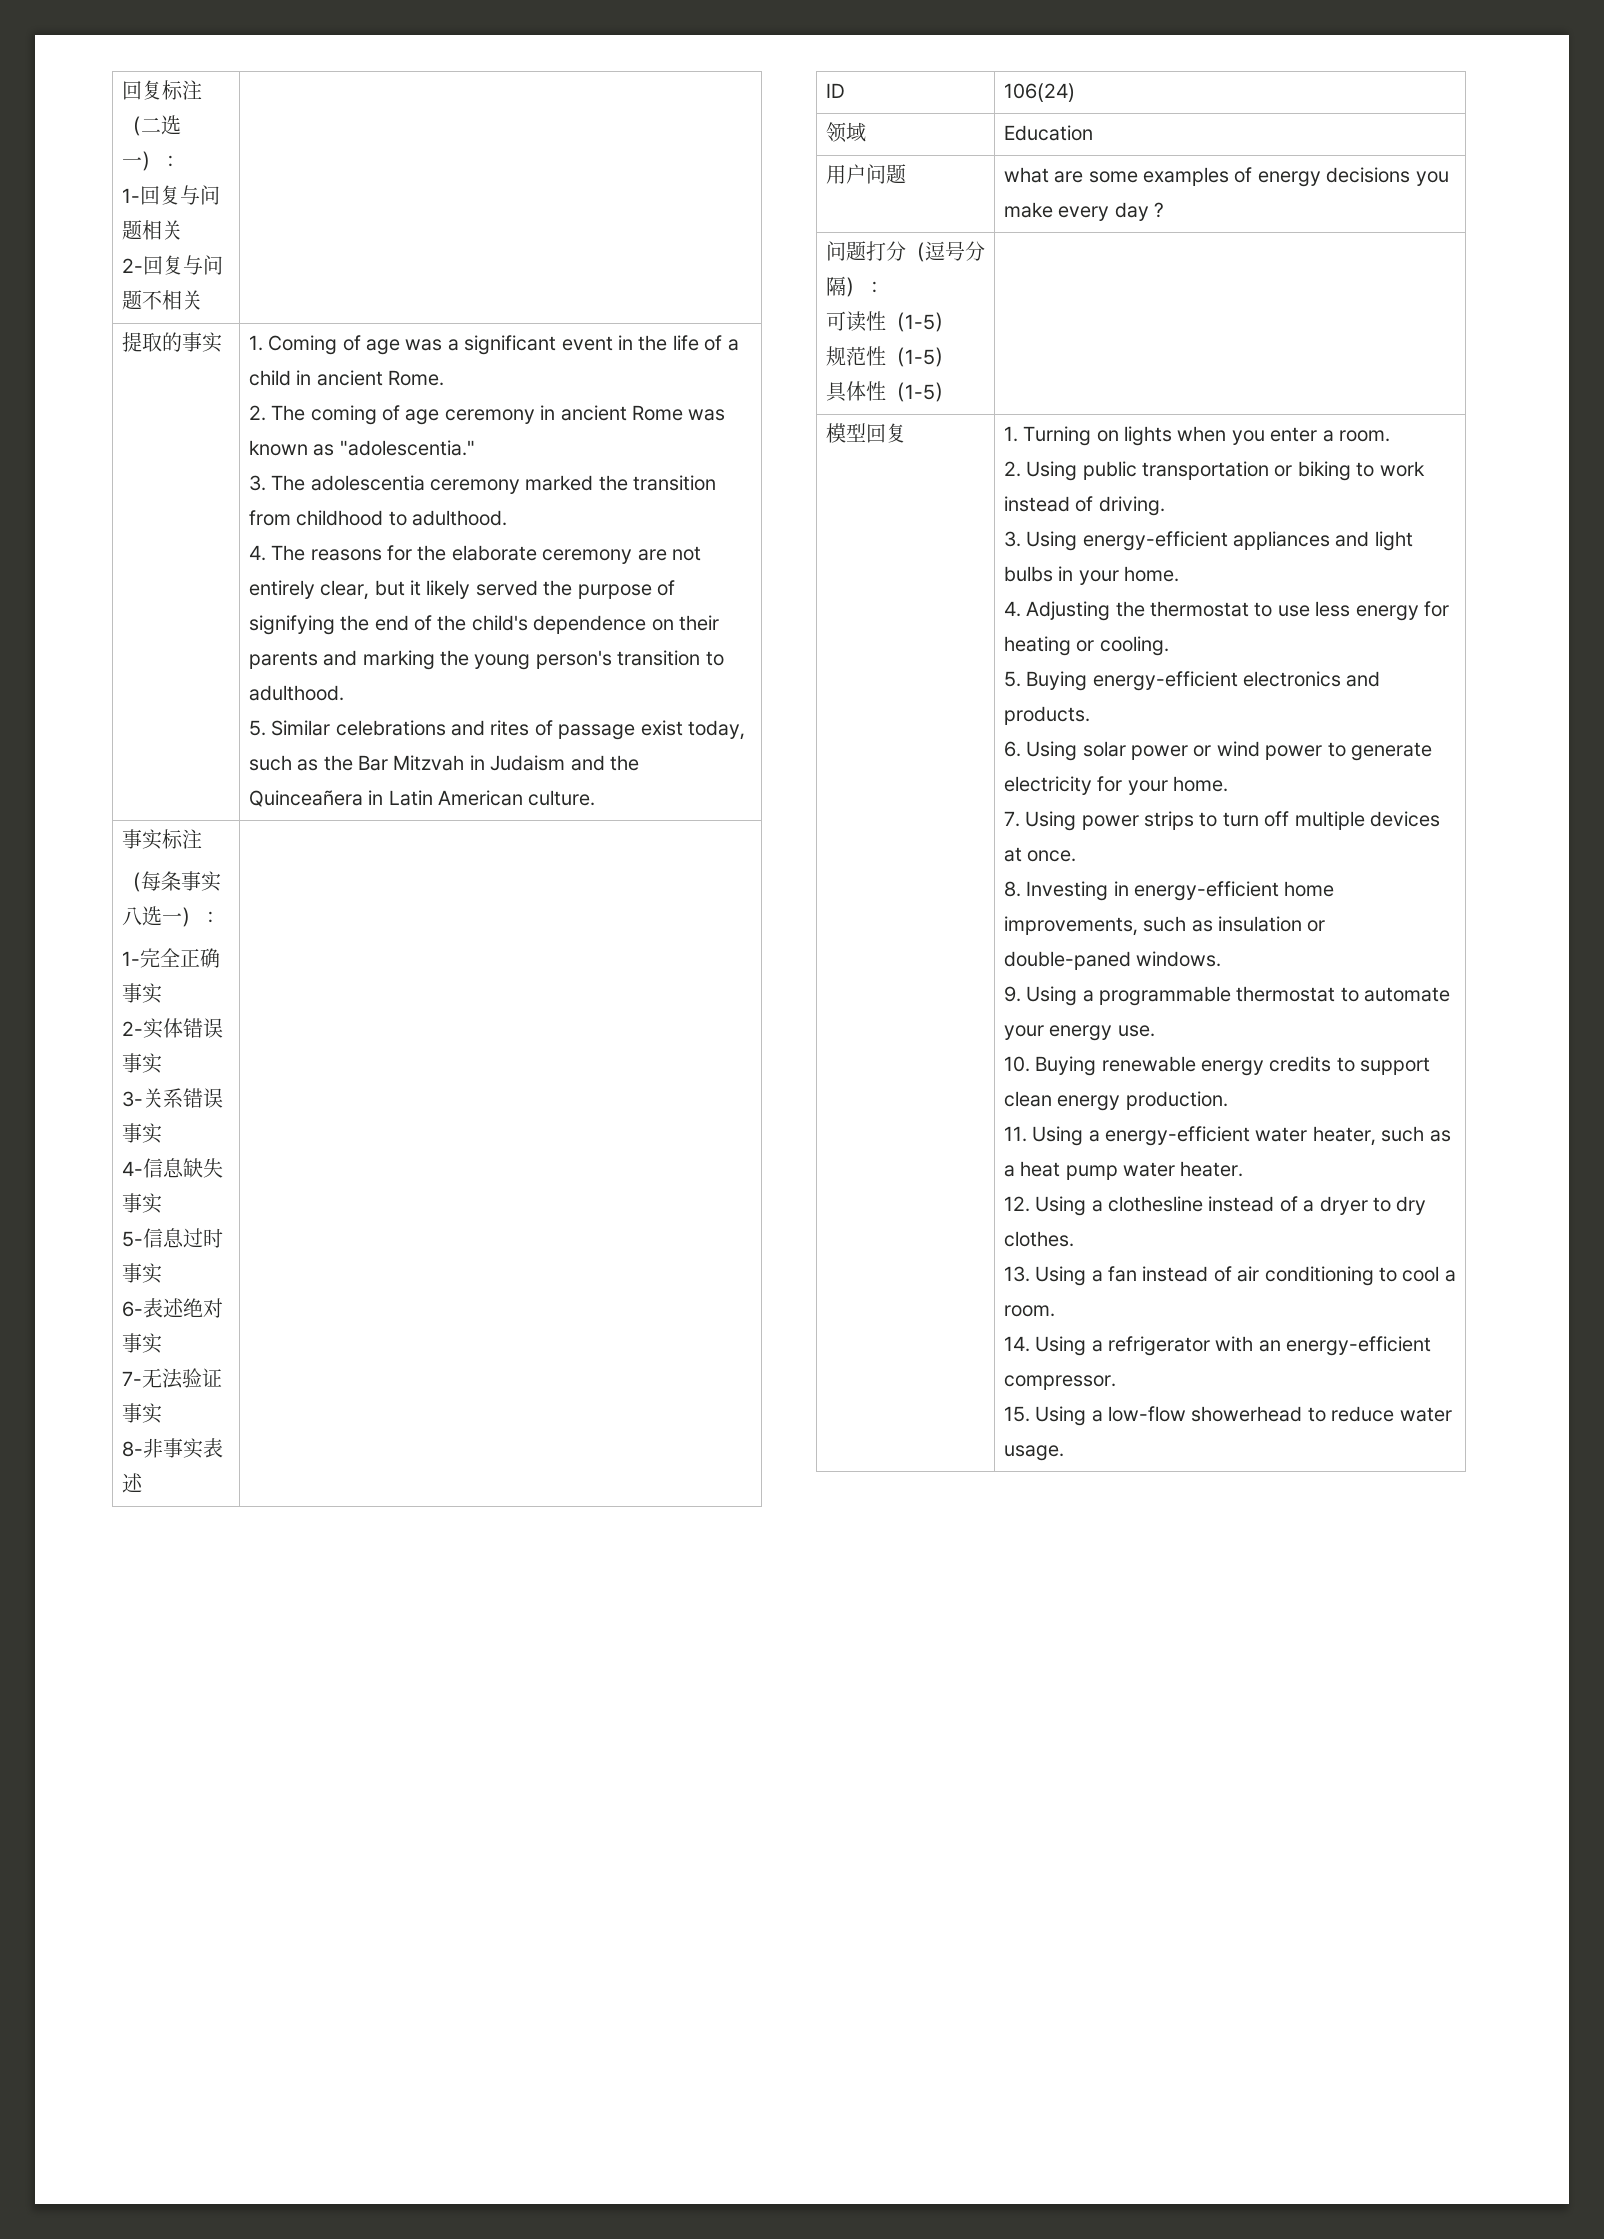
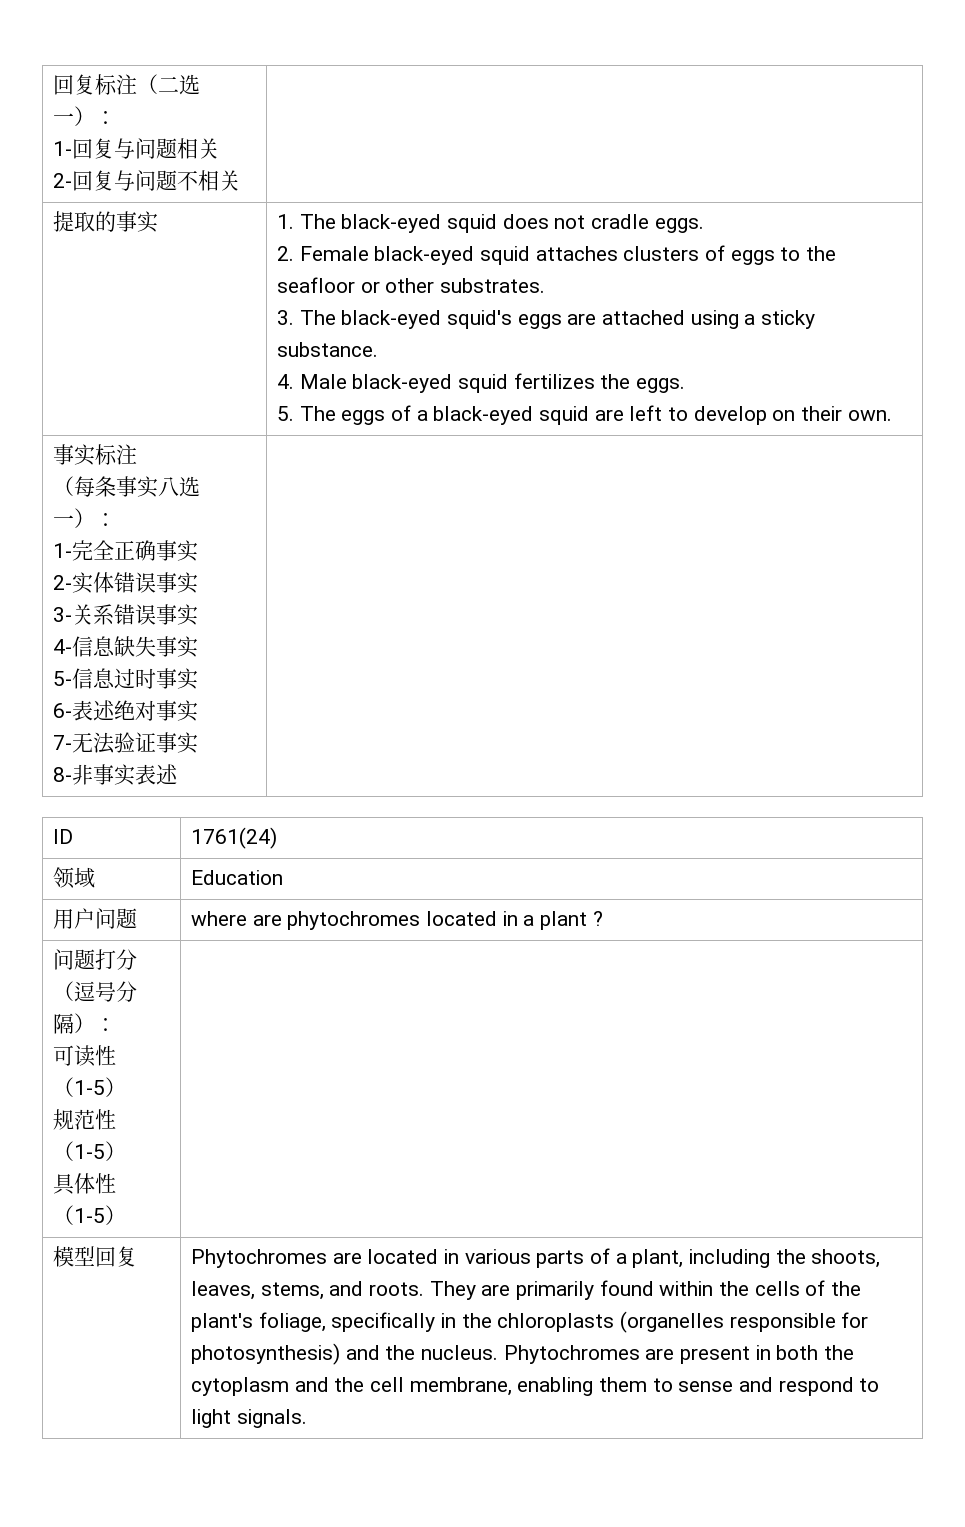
- 1. Coming of age was a significant event in the life of a child in ancient Rome.
- 2. The coming of age ceremony in ancient Rome was known as "adolescentia."
- 3. The adolescentia ceremony marked the transition from childhood to adulthood.
- 4. The reasons for the elaborate ceremony are not entirely clear, but it likely served the purpose of signifying the end of the child's dependence on their parents and marking the young person's transition to adulthood.
- 5. Similar celebrations and rites of passage exist today, such as the Bar Mitzvah in Judaism and the Quinceañera in Latin American culture.
+ 1. The black-eyed squid does not cradle eggs.
+ 2. Female black-eyed squid attaches clusters of eggs to the seafloor or other substrates.
+ 3. The black-eyed squid's eggs are attached using a sticky substance.
+ 4. Male black-eyed squid fertilizes the eggs.
+ 5. The eggs of a black-eyed squid are left to develop on their own.
- ID | 106(24)
+ ID | 1761(24)
- 用户问题 | what are some examples of energy decisions you make every day ?
+ 用户问题 | where are phytochromes located in a plant ?
- 1. Turning on lights when you enter a room.
- 2. Using public transportation or biking to work instead of driving.
- 3. Using energy-efficient appliances and light bulbs in your home.
- 4. Adjusting the thermostat to use less energy for heating or cooling.
- 5. Buying energy-efficient electronics and products.
- 6. Using solar power or wind power to generate electricity for your home.
- 7. Using power strips to turn off multiple devices at once.
- 8. Investing in energy-efficient home improvements, such as insulation or double-paned windows.
- 9. Using a programmable thermostat to automate your energy use.
- 10. Buying renewable energy credits to support clean energy production.
- 11. Using a energy-efficient water heater, such as a heat pump water heater.
- 12. Using a clothesline instead of a dryer to dry clothes.
- 13. Using a fan instead of air conditioning to cool a room.
- 14. Using a refrigerator with an energy-efficient compressor.
- 15. Using a low-flow showerhead to reduce water usage.
+ Phytochromes are located in various parts of a plant, including the shoots, leaves, stems, and roots. They are primarily found within the cells of the plant's foliage, specifically in the chloroplasts (organelles responsible for photosynthesis) and the nucleus. Phytochromes are present in both the cytoplasm and the cell membrane, enabling them to sense and respond to light signals.

